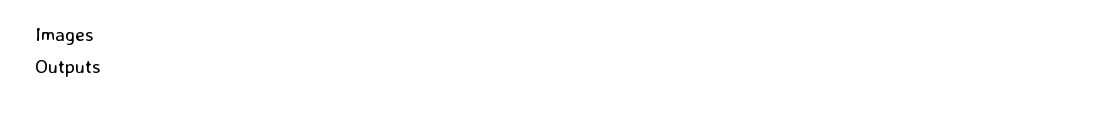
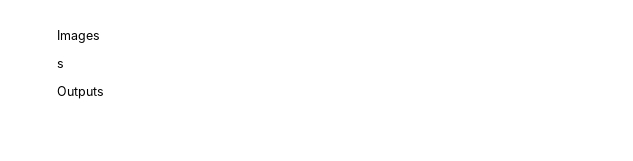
+ s

